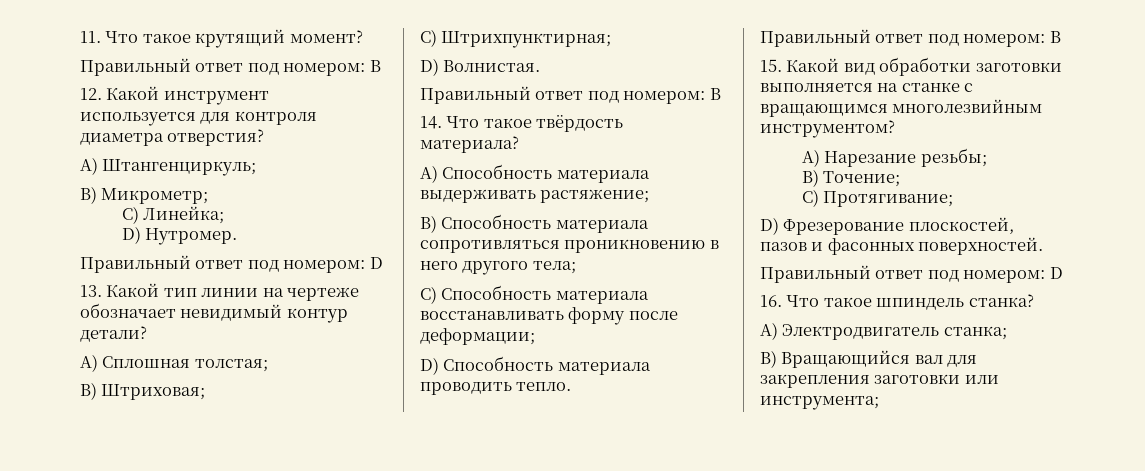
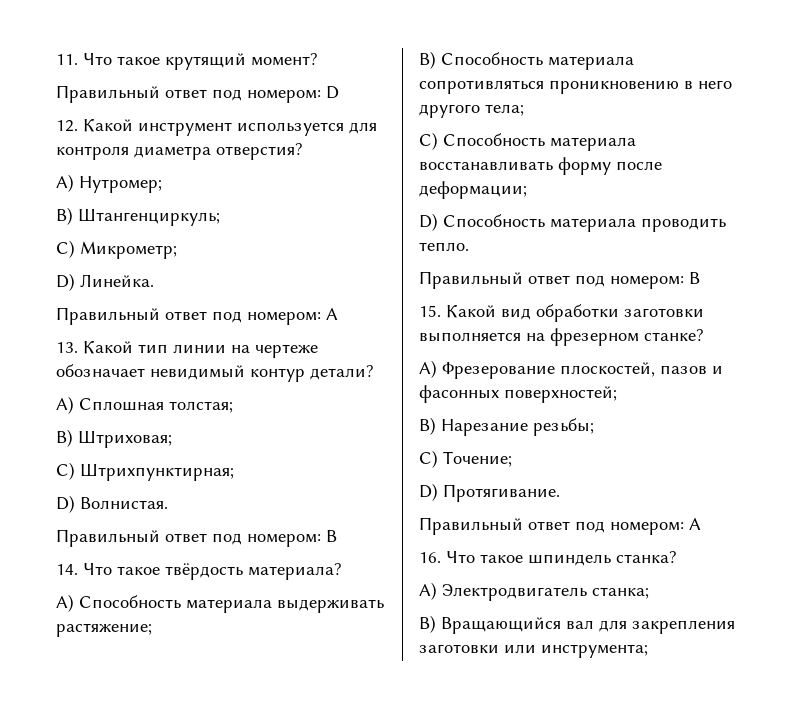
  11. Что такое крутящий момент?
- Правильный ответ под номером: B
+ Правильный ответ под номером: D
- A) Штангенциркуль;
+ A) Нутромер;
+ B) Штангенциркуль;
- B) Микрометр;
+ C) Микрометр;
- C) Линейка;
- D) Нутромер.
- Правильный ответ под номером: D
+ D) Линейка.
+ Правильный ответ под номером: A
- 15. Какой вид обработки заготовки выполняется на станке с вращающимся многолезвийным инструментом?
- A) Нарезание резьбы;
- B) Точение;
- C) Протягивание;
- D) Фрезерование плоскостей, пазов и фасонных поверхностей.
- Правильный ответ под номером: D
+ 15. Какой вид обработки заготовки выполняется на фрезерном станке?
+ A) Фрезерование плоскостей, пазов и фасонных поверхностей;
+ B) Нарезание резьбы;
+ C) Точение;
+ D) Протягивание.
+ Правильный ответ под номером: A

